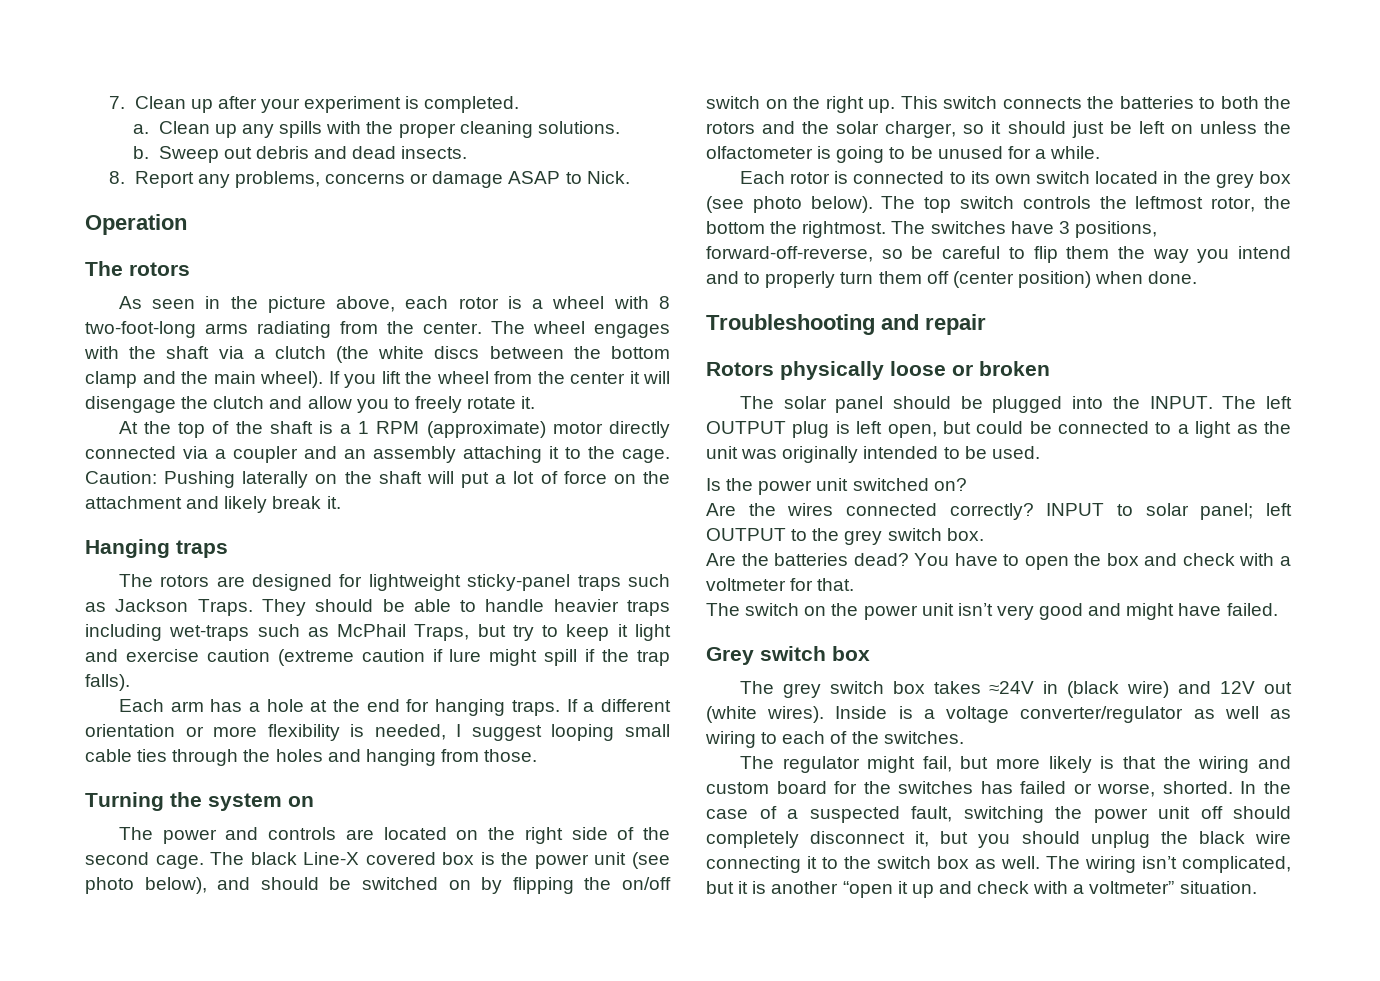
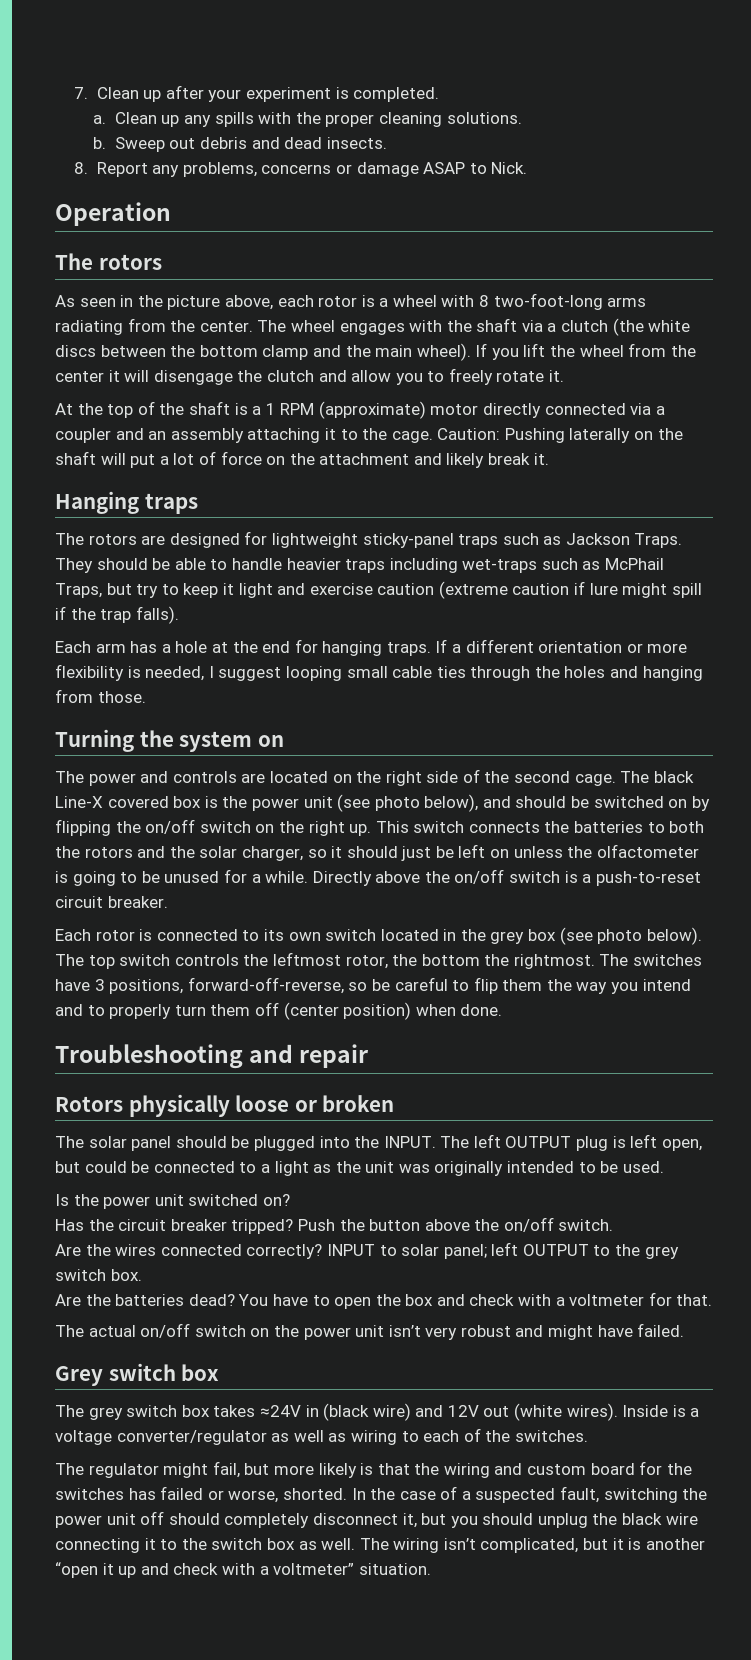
+ Directly above the on/off switch is a push-to-reset circuit breaker.
+ Has the circuit breaker tripped? Push the button above the on/off switch.
- The switch on the power unit isn’t very good and might have failed.
+ The actual on/off switch on the power unit isn’t very robust and might have failed.

